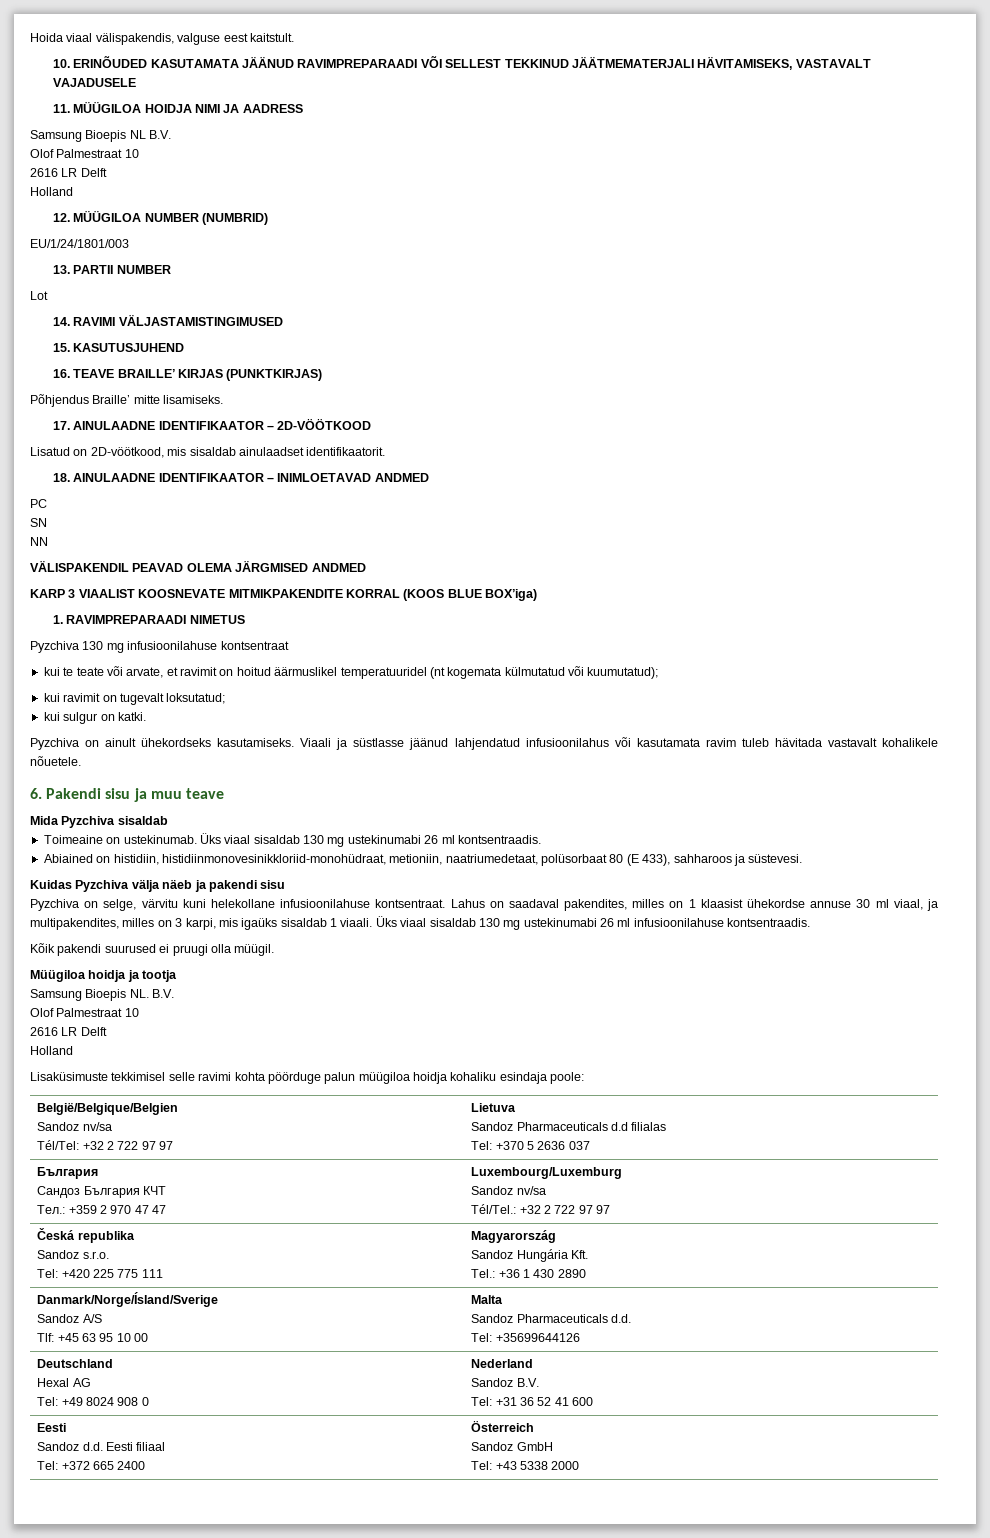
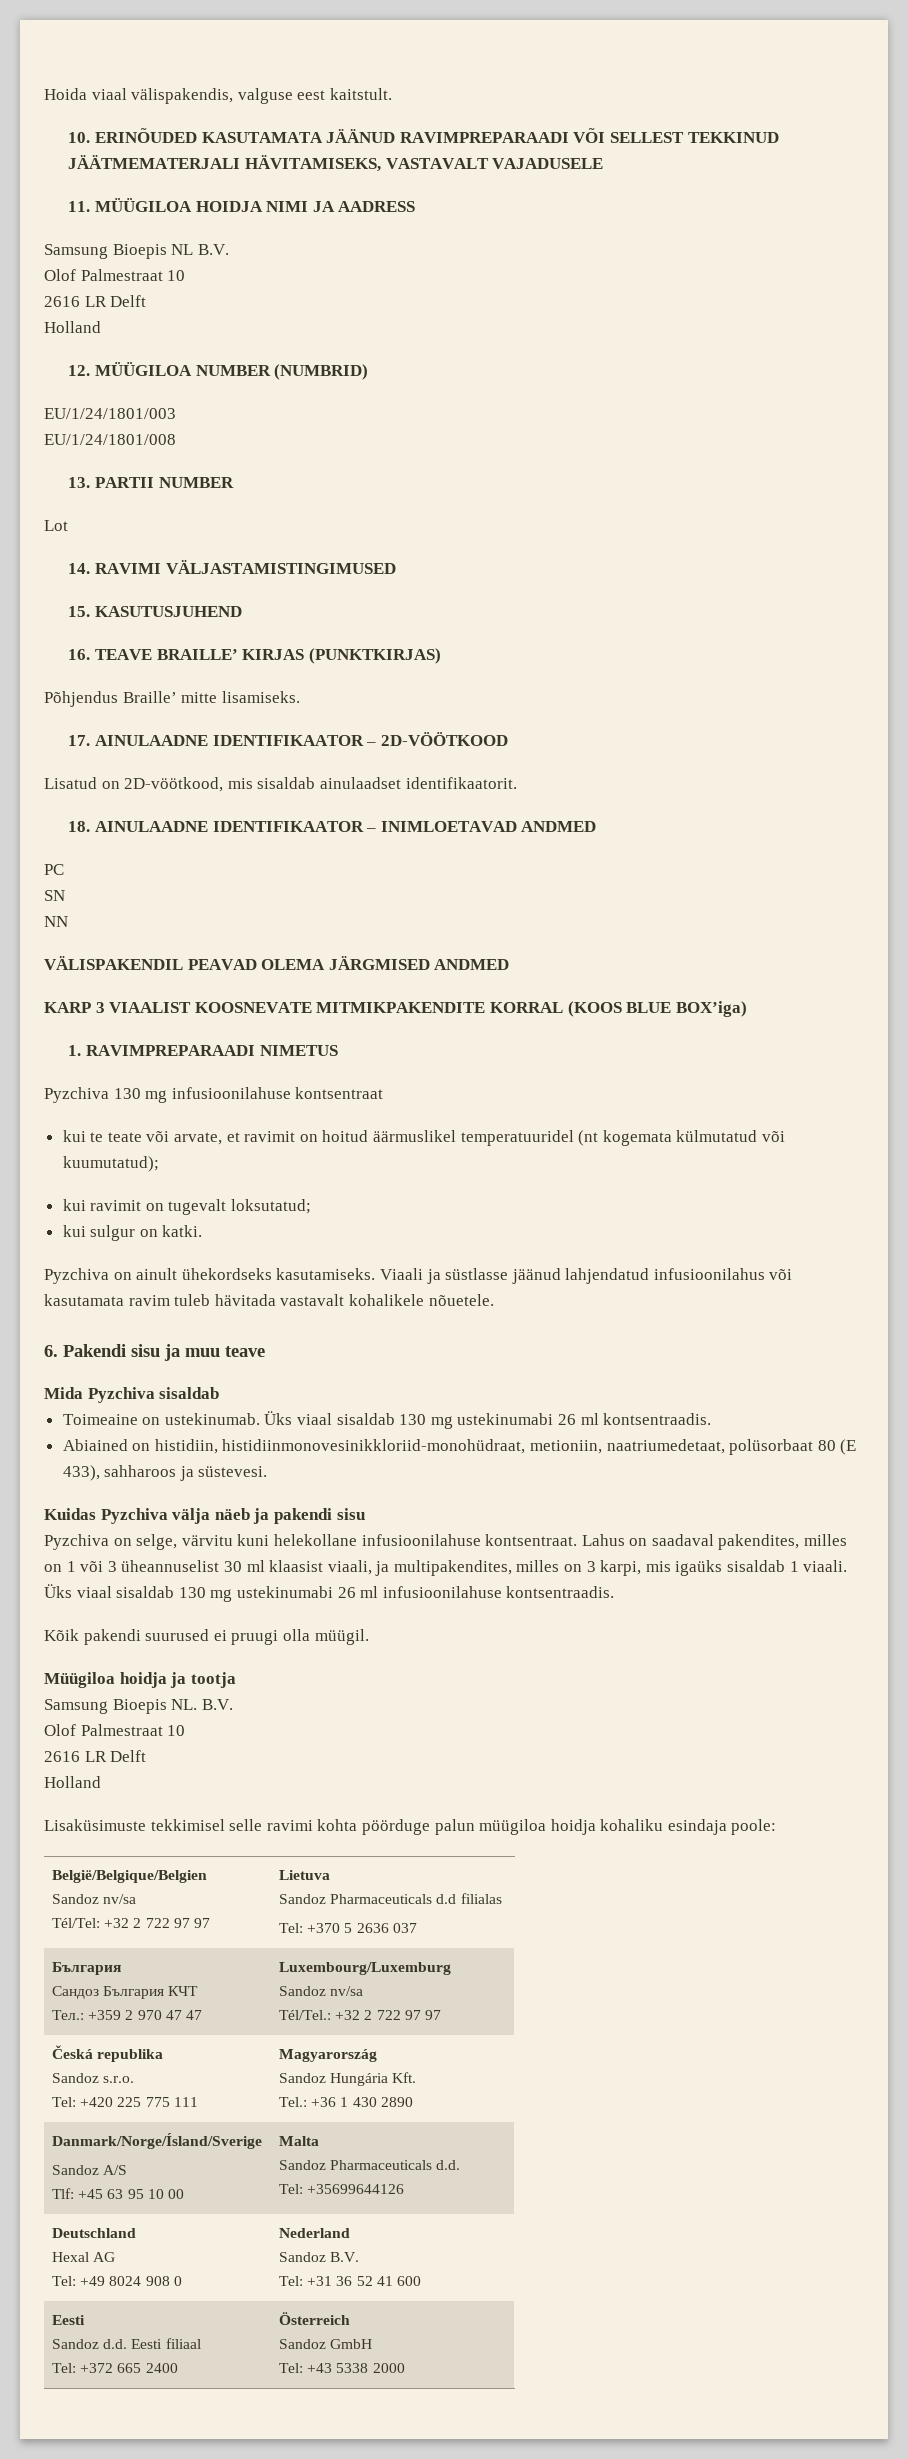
+ EU/1/24/1801/008
- Lahus on saadaval pakendites, milles on 1 klaasist ühekordse annuse 30 ml viaal, ja multipakendites, milles on 3 karpi, mis igaüks sisaldab 1 viaali.
+ Lahus on saadaval pakendites, milles on 1 või 3 üheannuselist 30 ml klaasist viaali, ja multipakendites, milles on 3 karpi, mis igaüks sisaldab 1 viaali.

